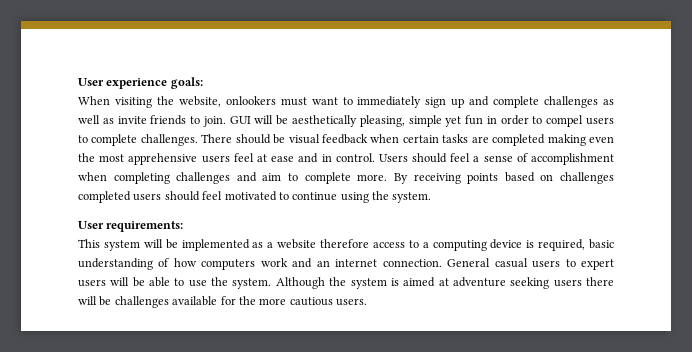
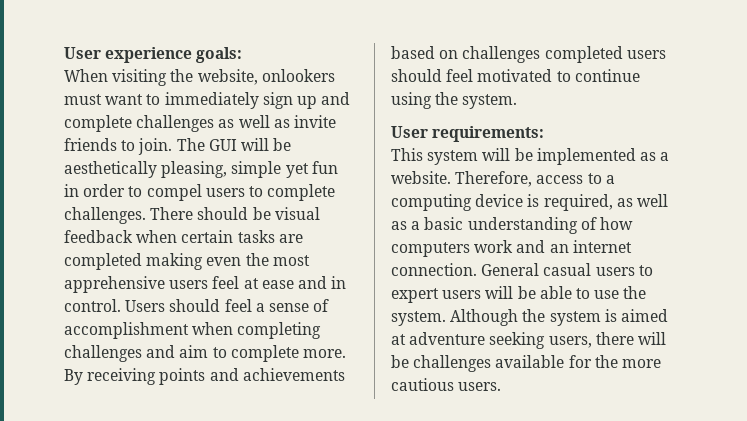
- GUI will be aesthetically pleasing, simple yet fun in order to compel users to complete challenges.
+ The GUI will be aesthetically pleasing, simple yet fun in order to compel users to complete challenges.
- By receiving points based on challenges completed users should feel motivated to continue using the system.
+ By receiving points and achievements based on challenges completed users should feel motivated to continue using the system.
- This system will be implemented as a website therefore access to a computing device is required, basic understanding of how computers work and an internet connection.
+ This system will be implemented as a website. Therefore, access to a computing device is required, as well as a basic understanding of how computers work and an internet connection.
- Although the system is aimed at adventure seeking users there will be challenges available for the more cautious users.
+ Although the system is aimed at adventure seeking users, there will be challenges available for the more cautious users.

